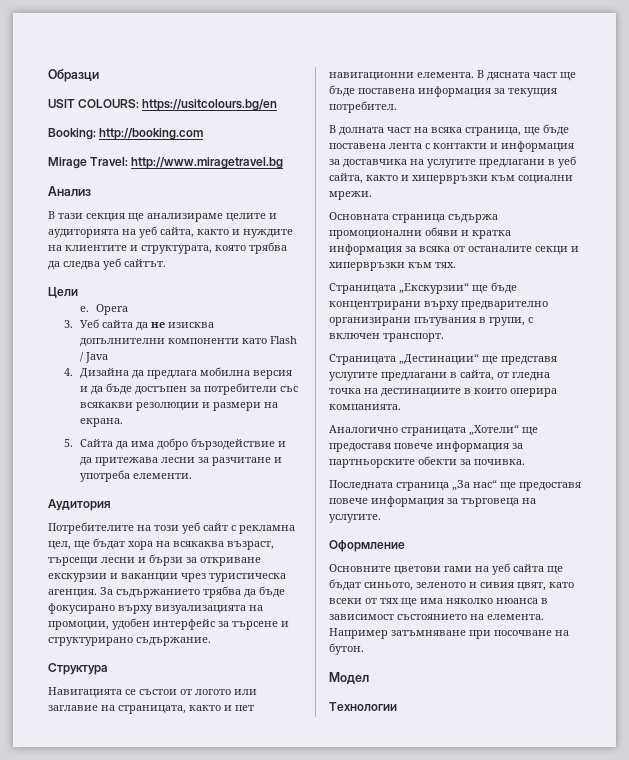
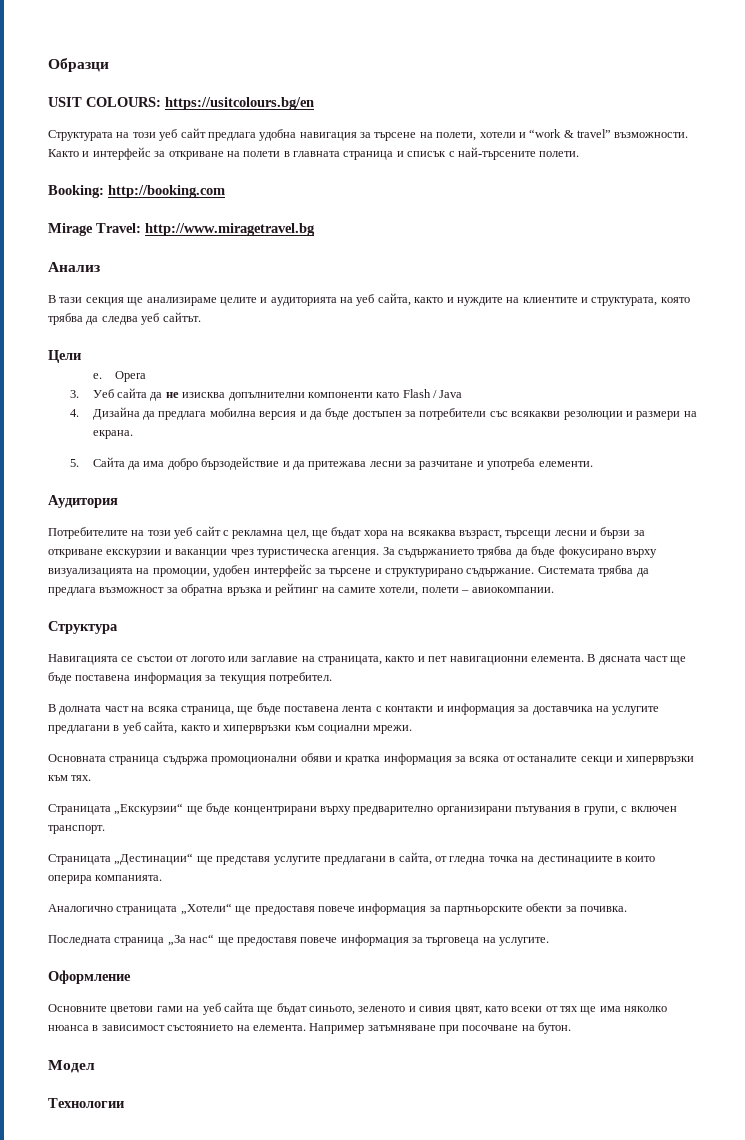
+ Структурата на този уеб сайт предлага удобна навигация за търсене на полети, хотели и “work & travel” възможности. Както и интерфейс за откриване на полети в главната страница и списък с най-търсените полети.
+ Системата трябва да предлага възможност за обратна връзка и рейтинг на самите хотели, полети – авиокомпании.

